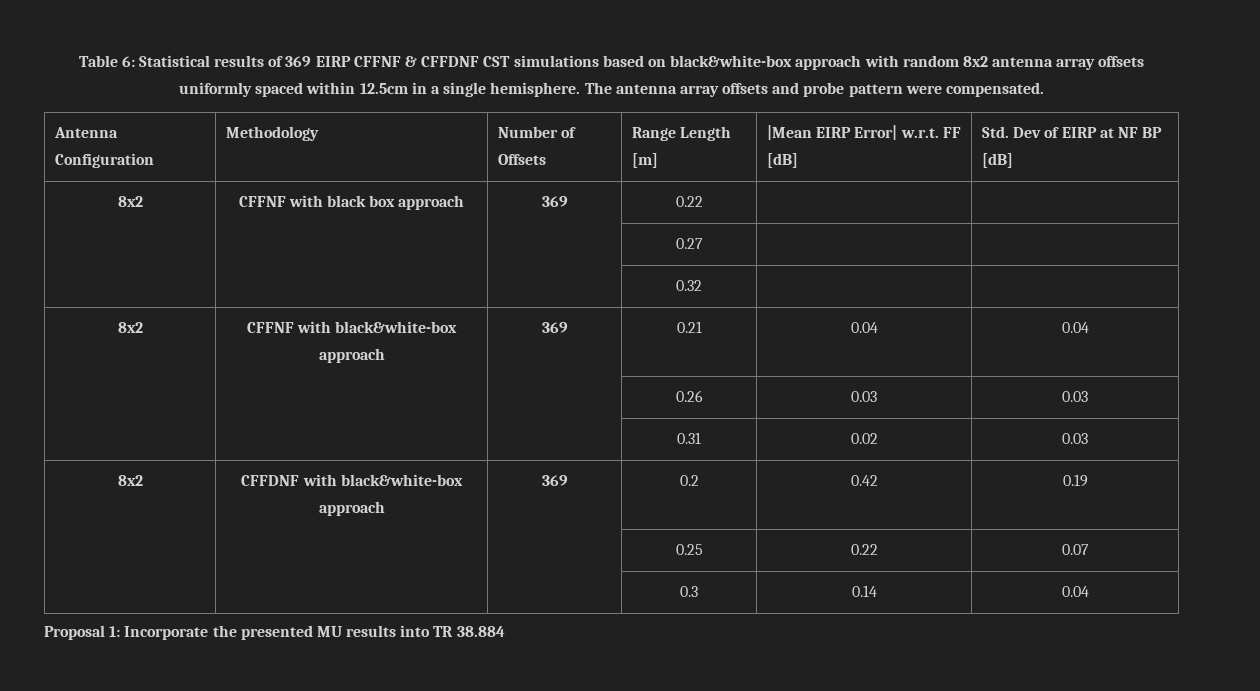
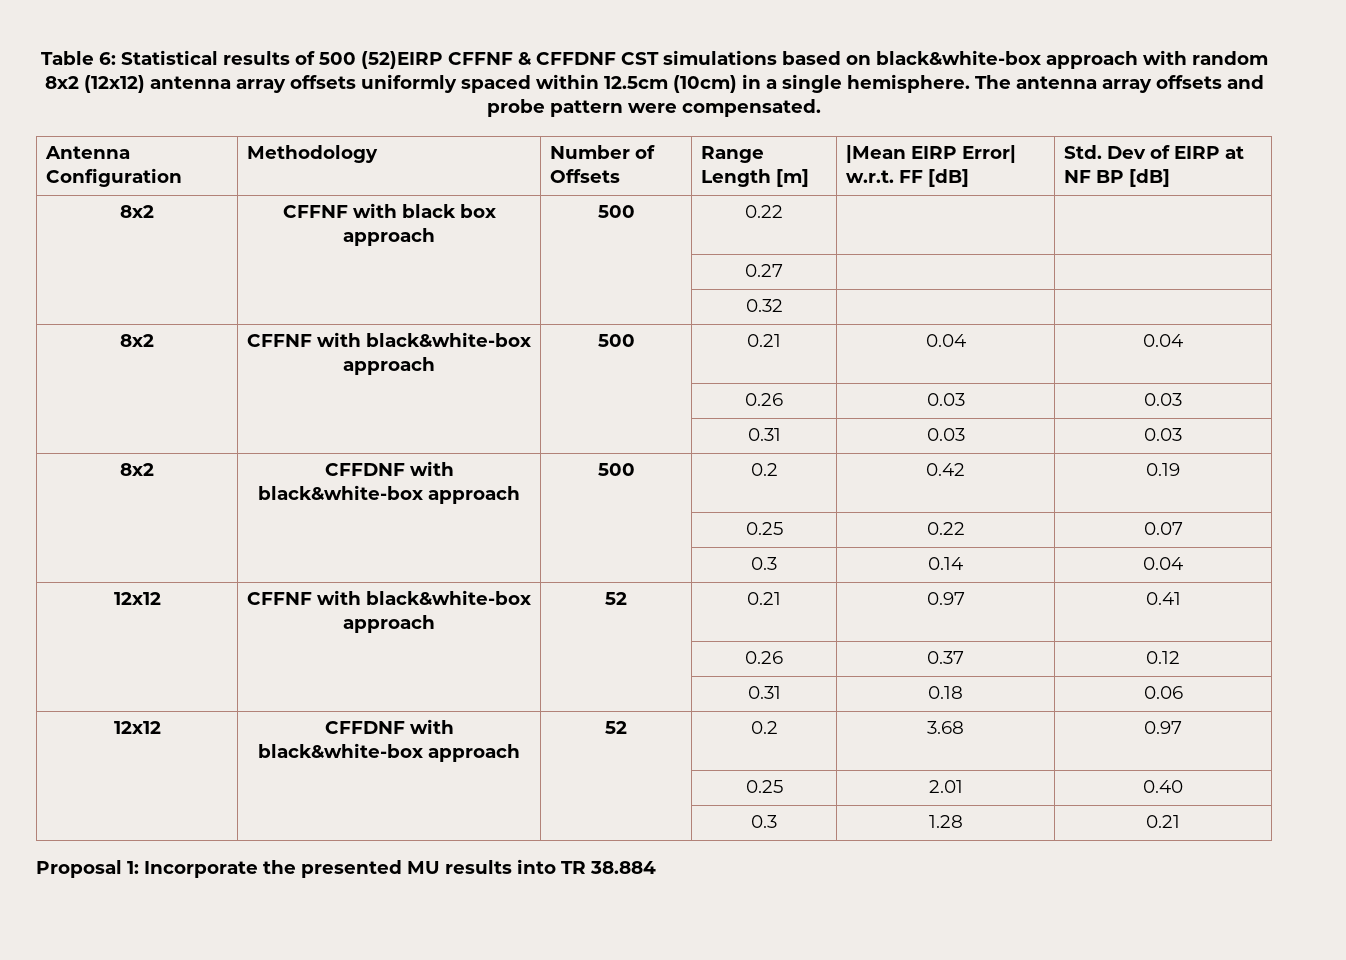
- Table 6: Statistical results of 369 EIRP CFFNF & CFFDNF CST simulations based on black&white-box approach with random 8x2 antenna array offsets uniformly spaced within 12.5cm in a single hemisphere.
+ Table 6: Statistical results of 500 (52)EIRP CFFNF & CFFDNF CST simulations based on black&white-box approach with random 8x2 (12x12) antenna array offsets uniformly spaced within 12.5cm (10cm) in a single hemisphere.
- 8x2 | CFFNF with black box approach | 369 | 0.22 | |
+ 8x2 | CFFNF with black box approach | 500 | 0.22 | |
- 8x2 | CFFNF with black&white-box approach | 369 | 0.21 | 0.04 | 0.04
+ 8x2 | CFFNF with black&white-box approach | 500 | 0.21 | 0.04 | 0.04
- | | | 0.31 | 0.02 | 0.03
+ | | | 0.31 | 0.03 | 0.03
- 8x2 | CFFDNF with black&white-box approach | 369 | 0.2 | 0.42 | 0.19
+ 8x2 | CFFDNF with black&white-box approach | 500 | 0.2 | 0.42 | 0.19
+ 12x12 | CFFNF with black&white-box approach | 52 | 0.21 | 0.97 | 0.41
+ | | | 0.26 | 0.37 | 0.12
+ | | | 0.31 | 0.18 | 0.06
+ 12x12 | CFFDNF with black&white-box approach | 52 | 0.2 | 3.68 | 0.97
+ | | | 0.25 | 2.01 | 0.40
+ | | | 0.3 | 1.28 | 0.21

